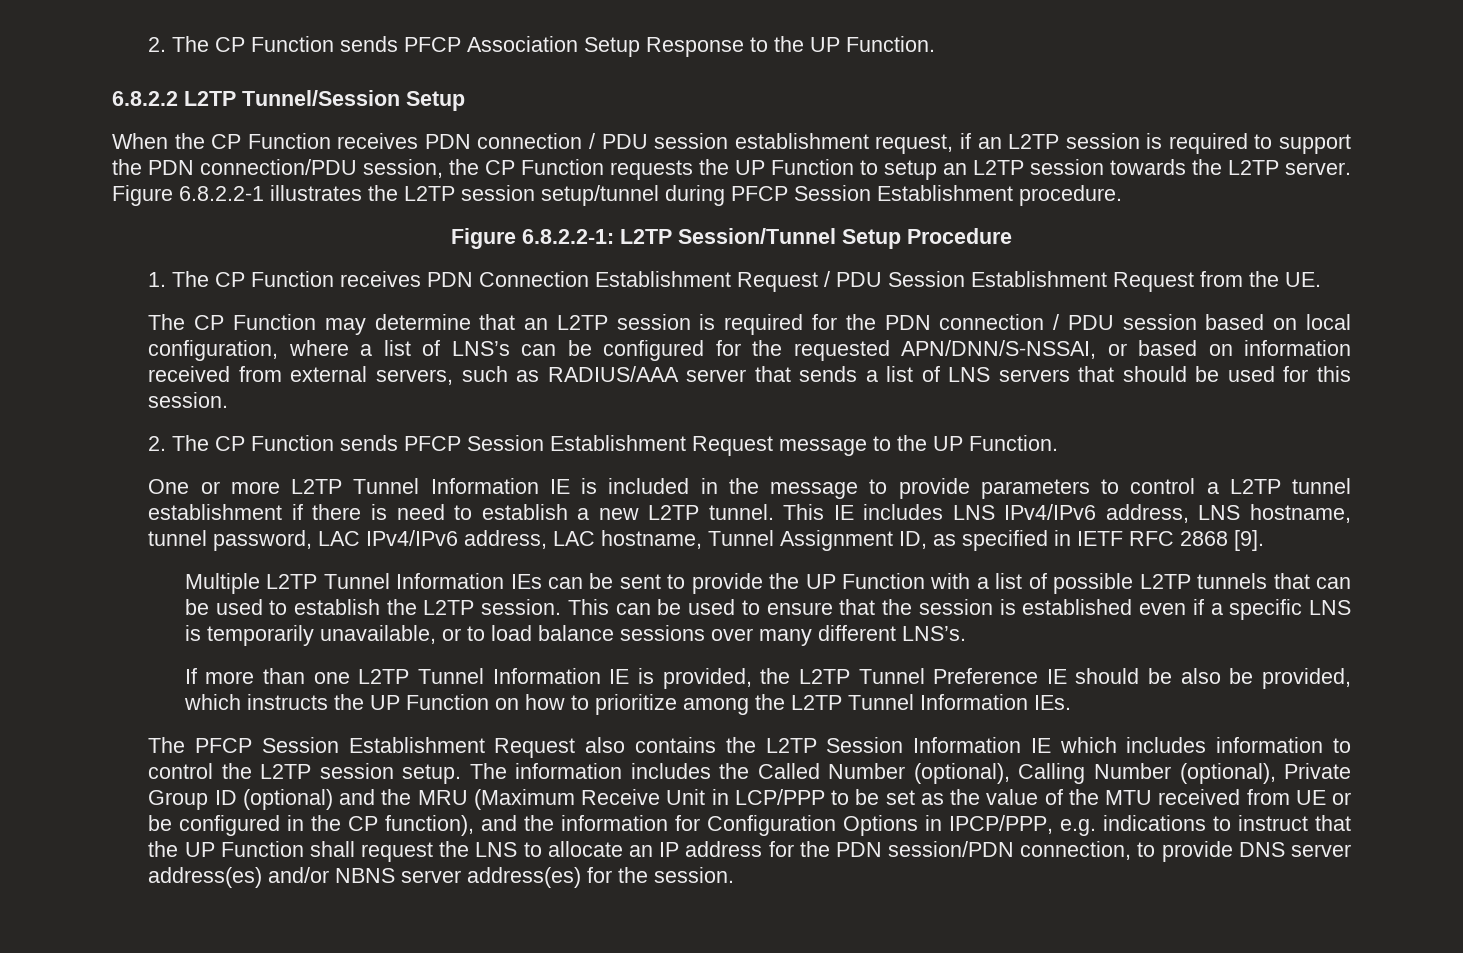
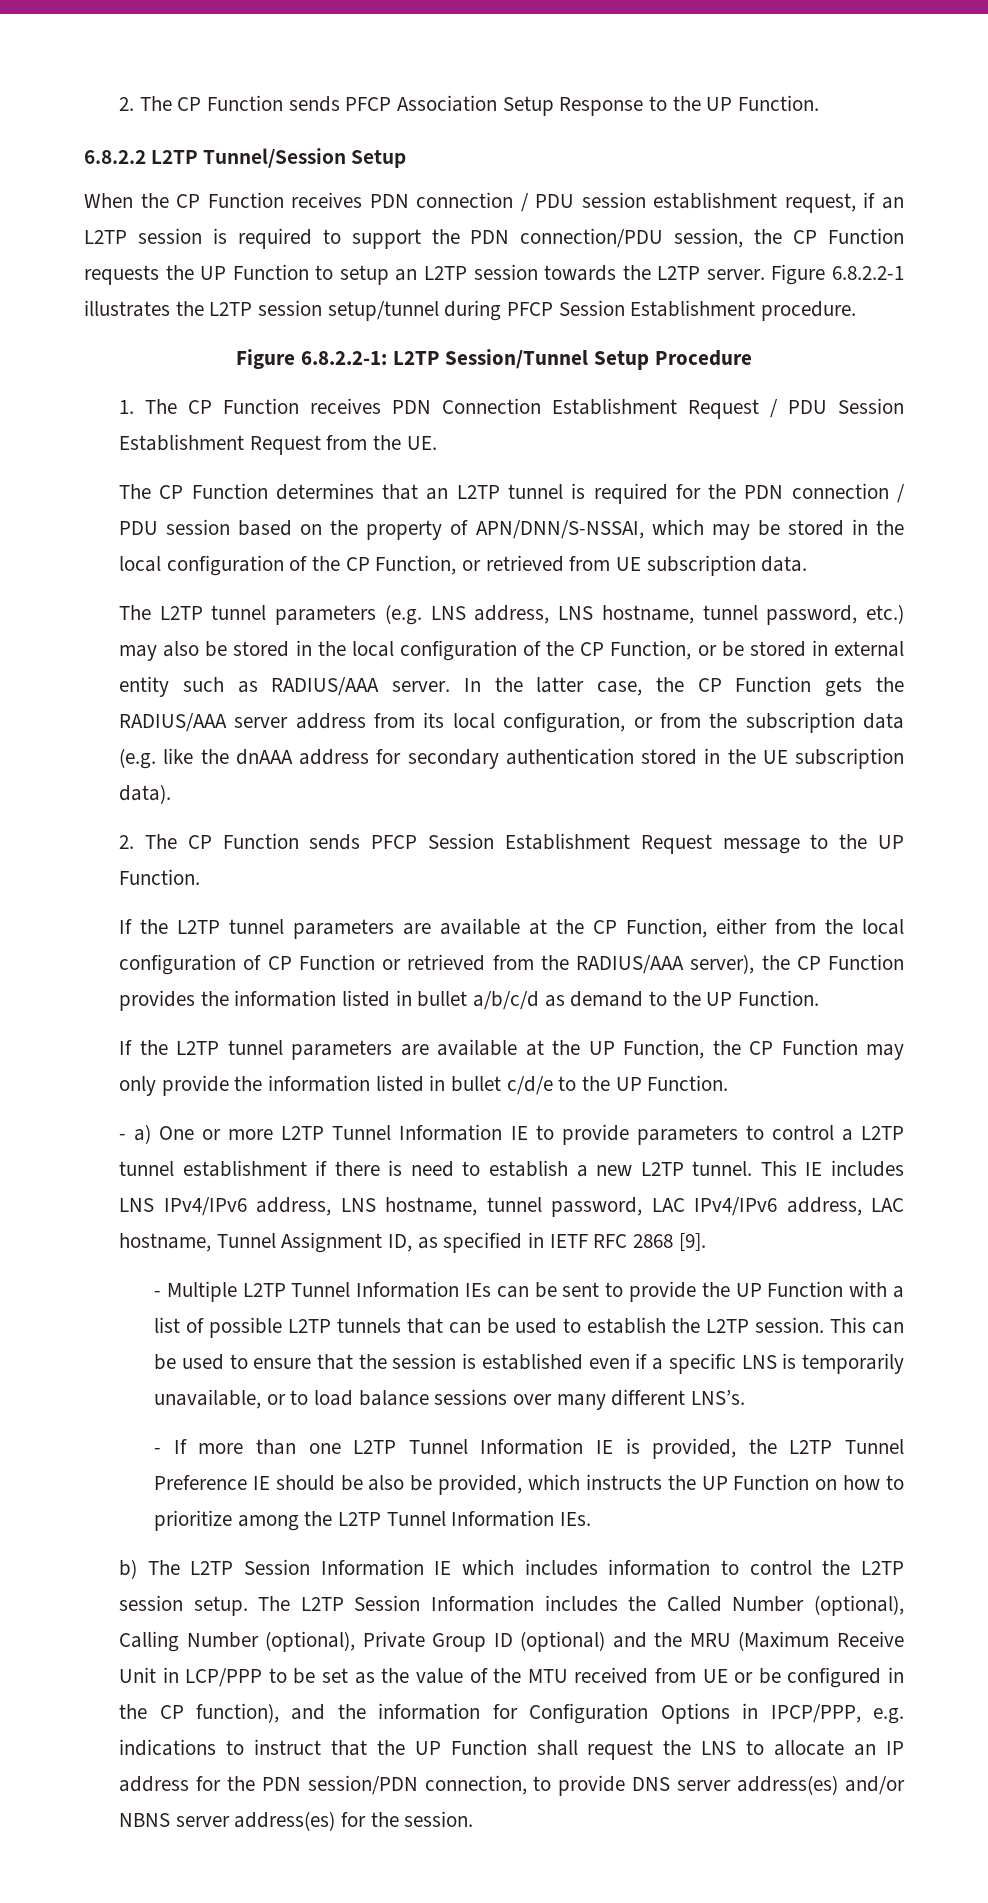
- The CP Function may determine that an L2TP session is required for the PDN connection / PDU session based on local configuration, where a list of LNS’s can be configured for the requested APN/DNN/S-NSSAI, or based on information received from external servers, such as RADIUS/AAA server that sends a list of LNS servers that should be used for this session.
+ The CP Function determines that an L2TP tunnel is required for the PDN connection / PDU session based on the property of APN/DNN/S-NSSAI, which may be stored in the local configuration of the CP Function, or retrieved from UE subscription data.
+ The L2TP tunnel parameters (e.g. LNS address, LNS hostname, tunnel password, etc.) may also be stored in the local configuration of the CP Function, or be stored in external entity such as RADIUS/AAA server. In the latter case, the CP Function gets the RADIUS/AAA server address from its local configuration, or from the subscription data (e.g. like the dnAAA address for secondary authentication stored in the UE subscription data).
- One or more L2TP Tunnel Information IE is included in the message to provide parameters to control a L2TP tunnel establishment if there is need to establish a new L2TP tunnel.
+ If the L2TP tunnel parameters are available at the CP Function, either from the local configuration of CP Function or retrieved from the RADIUS/AAA server), the CP Function provides the information listed in bullet a/b/c/d as demand to the UP Function.
+ If the L2TP tunnel parameters are available at the UP Function, the CP Function may only provide the information listed in bullet c/d/e to the UP Function.
+ - a) One or more L2TP Tunnel Information IE to provide parameters to control a L2TP tunnel establishment if there is need to establish a new L2TP tunnel.
- Multiple L2TP Tunnel Information IEs can be sent to provide the UP Function with a list of possible L2TP tunnels that can be used to establish the L2TP session.
+ - Multiple L2TP Tunnel Information IEs can be sent to provide the UP Function with a list of possible L2TP tunnels that can be used to establish the L2TP session.
- If more than one L2TP Tunnel Information IE is provided, the L2TP Tunnel Preference IE should be also be provided, which instructs the UP Function on how to prioritize among the L2TP Tunnel Information IEs.
+ - If more than one L2TP Tunnel Information IE is provided, the L2TP Tunnel Preference IE should be also be provided, which instructs the UP Function on how to prioritize among the L2TP Tunnel Information IEs.
- The PFCP Session Establishment Request also contains the L2TP Session Information IE which includes information to control the L2TP session setup.
+ b) The L2TP Session Information IE which includes information to control the L2TP session setup.
- The information includes the Called Number (optional), Calling Number (optional), Private Group ID (optional) and the MRU (Maximum Receive Unit in LCP/PPP to be set as the value of the MTU received from UE or be configured in the CP function), and the information for Configuration Options in IPCP/PPP, e.g. indications to instruct that the UP Function shall request the LNS to allocate an IP address for the PDN session/PDN connection, to provide DNS server address(es) and/or NBNS server address(es) for the session.
+ The L2TP Session Information includes the Called Number (optional), Calling Number (optional), Private Group ID (optional) and the MRU (Maximum Receive Unit in LCP/PPP to be set as the value of the MTU received from UE or be configured in the CP function), and the information for Configuration Options in IPCP/PPP, e.g. indications to instruct that the UP Function shall request the LNS to allocate an IP address for the PDN session/PDN connection, to provide DNS server address(es) and/or NBNS server address(es) for the session.

